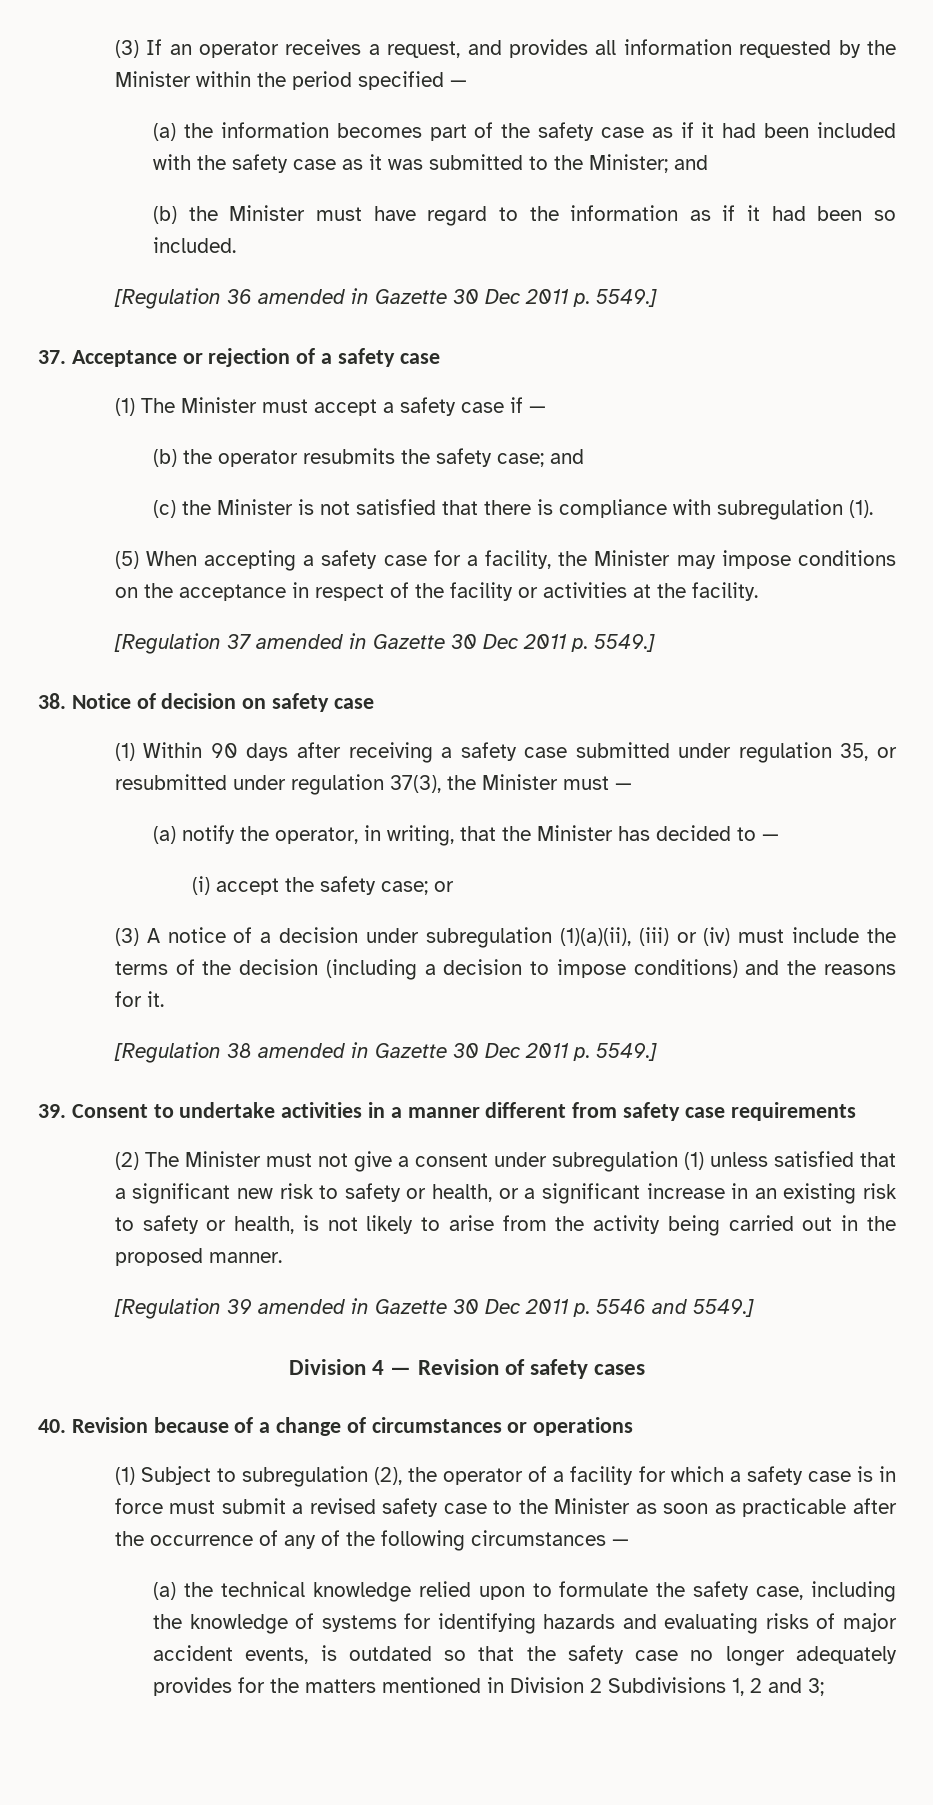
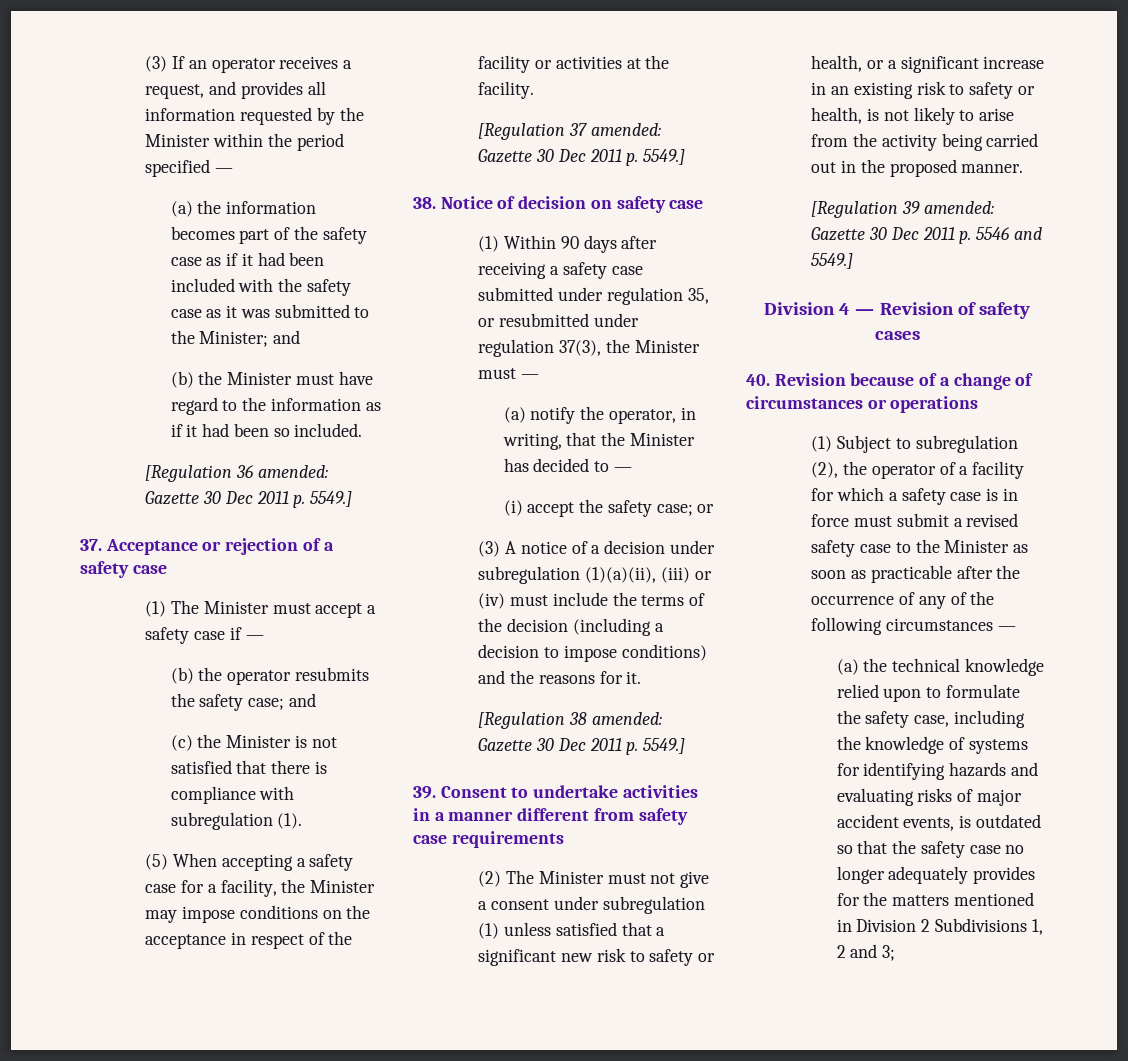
- [Regulation 36 amended in Gazette 30 Dec 2011 p. 5549.]
+ [Regulation 36 amended: Gazette 30 Dec 2011 p. 5549.]
- [Regulation 37 amended in Gazette 30 Dec 2011 p. 5549.]
+ [Regulation 37 amended: Gazette 30 Dec 2011 p. 5549.]
- [Regulation 38 amended in Gazette 30 Dec 2011 p. 5549.]
+ [Regulation 38 amended: Gazette 30 Dec 2011 p. 5549.]
- [Regulation 39 amended in Gazette 30 Dec 2011 p. 5546 and 5549.]
+ [Regulation 39 amended: Gazette 30 Dec 2011 p. 5546 and 5549.]

